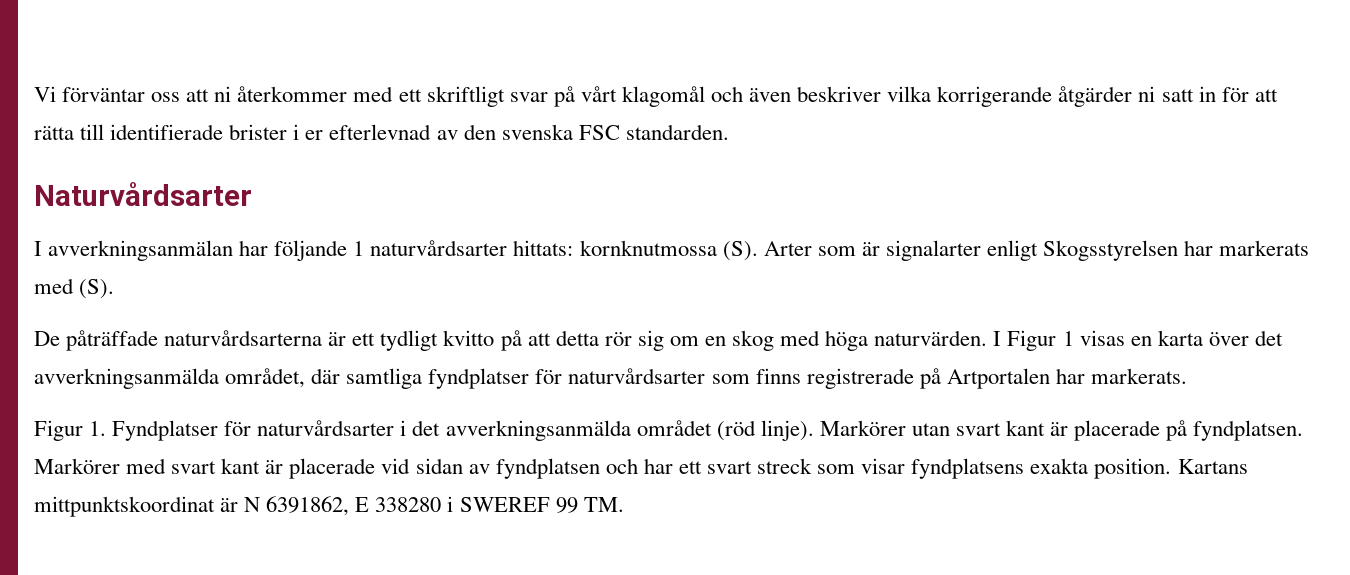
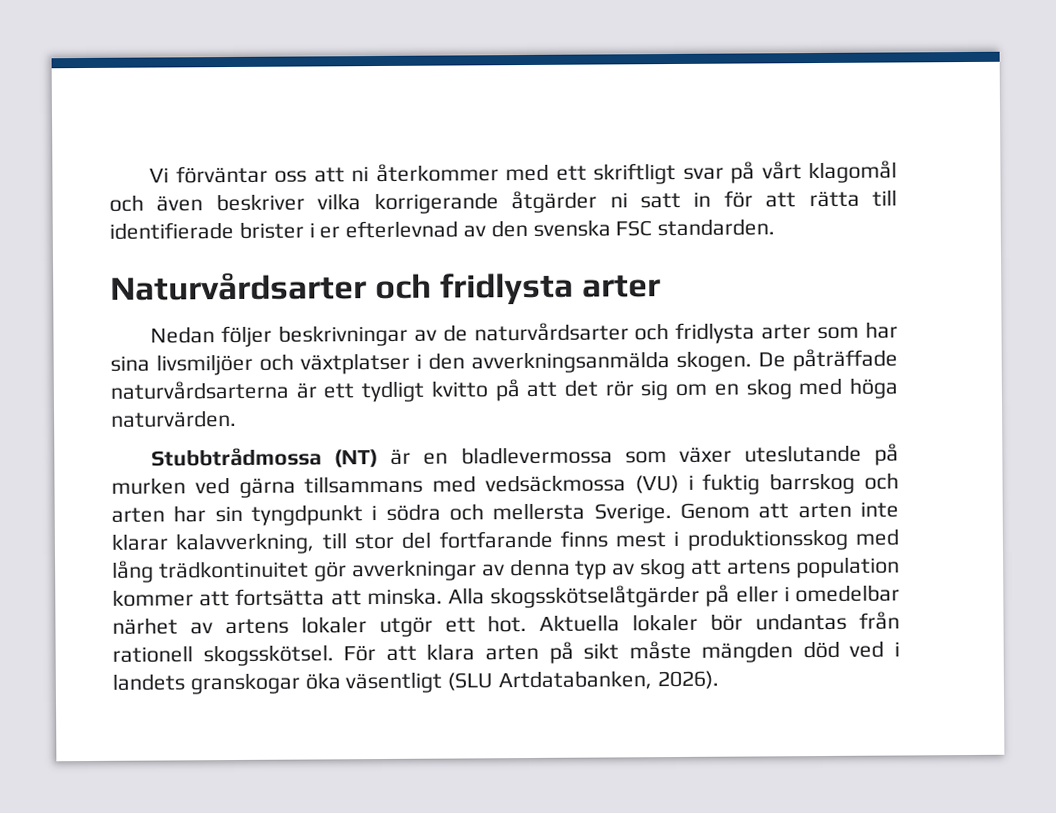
- Naturvårdsarter
- I avverkningsanmälan har följande 1 naturvårdsarter hittats: kornknutmossa (S). Arter som är signalarter enligt Skogsstyrelsen har markerats med (S).
- De påträffade naturvårdsarterna är ett tydligt kvitto på att detta rör sig om en skog med höga naturvärden. I Figur 1 visas en karta över det avverkningsanmälda området, där samtliga fyndplatser för naturvårdsarter som finns registrerade på Artportalen har markerats.
- Figur 1. Fyndplatser för naturvårdsarter i det avverkningsanmälda området (röd linje). Markörer utan svart kant är placerade på fyndplatsen. Markörer med svart kant är placerade vid sidan av fyndplatsen och har ett svart streck som visar fyndplatsens exakta position. Kartans mittpunktskoordinat är N 6391862, E 338280 i SWEREF 99 TM.
+ Naturvårdsarter och fridlysta arter
+ Nedan följer beskrivningar av de naturvårdsarter och fridlysta arter som har sina livsmiljöer och växtplatser i den avverkningsanmälda skogen. De påträffade naturvårdsarterna är ett tydligt kvitto på att det rör sig om en skog med höga naturvärden.
+ Stubbtrådmossa (NT) är en bladlevermossa som växer uteslutande på murken ved gärna tillsammans med vedsäckmossa (VU) i fuktig barrskog och arten har sin tyngdpunkt i södra och mellersta Sverige. Genom att arten inte klarar kalavverkning, till stor del fortfarande finns mest i produktionsskog med lång trädkontinuitet gör avverkningar av denna typ av skog att artens population kommer att fortsätta att minska. Alla skogsskötselåtgärder på eller i omedelbar närhet av artens lokaler utgör ett hot. Aktuella lokaler bör undantas från rationell skogsskötsel. För att klara arten på sikt måste mängden död ved i landets granskogar öka väsentligt (SLU Artdatabanken, 2026).

